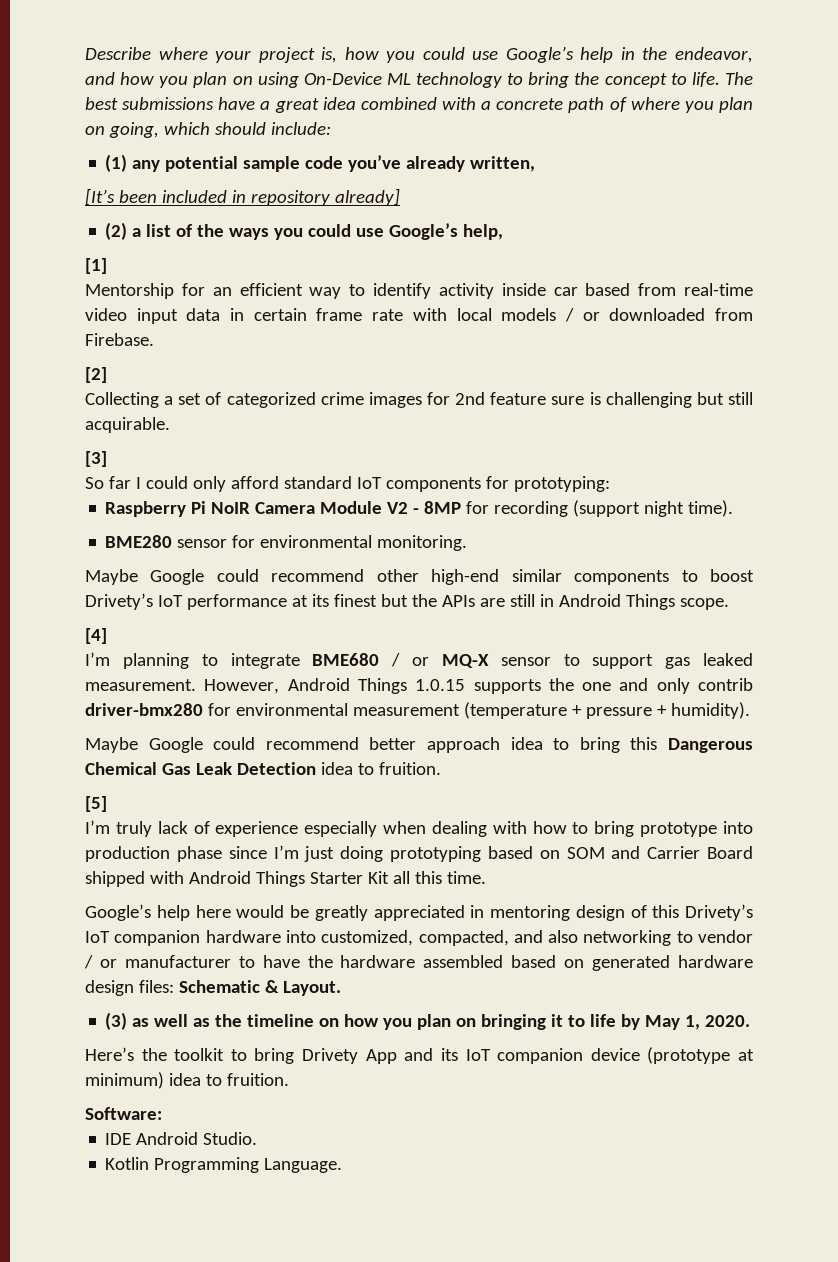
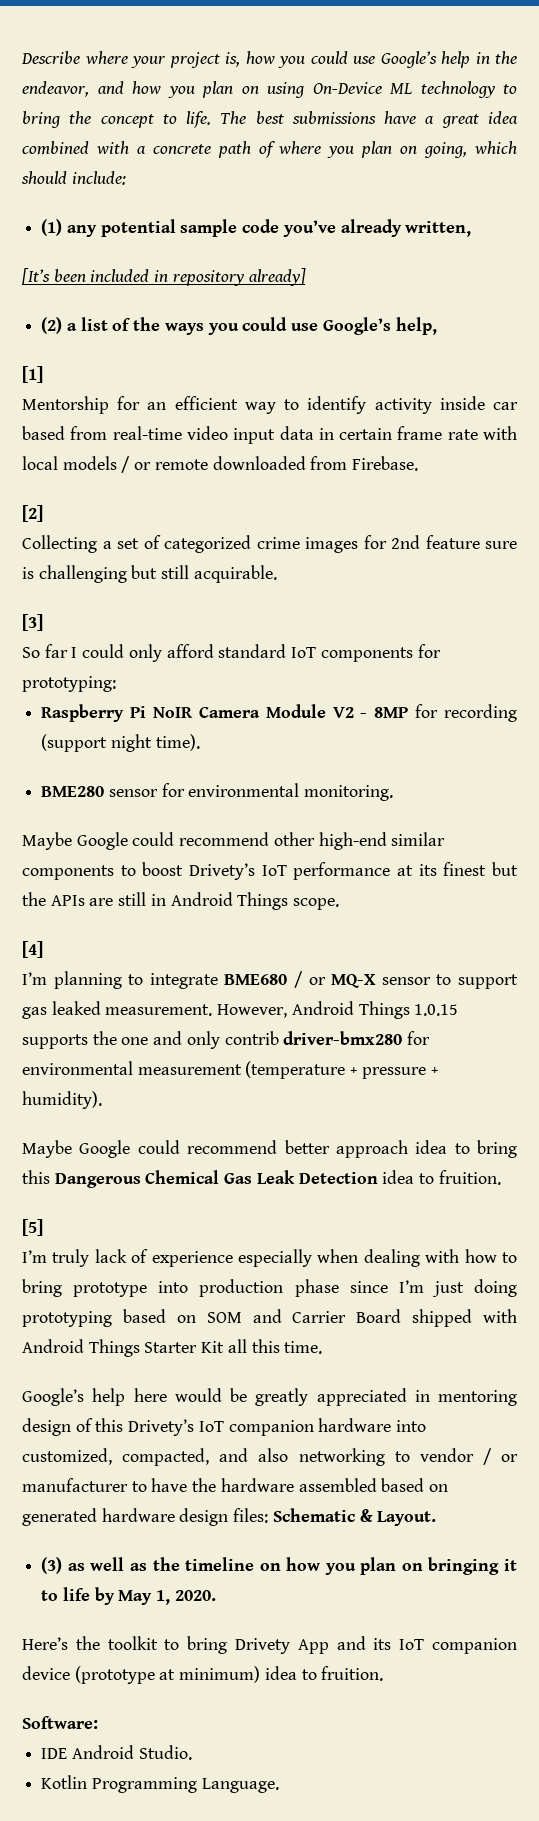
- Mentorship for an efficient way to identify activity inside car based from real-time video input data in certain frame rate with local models / or downloaded from Firebase.
+ Mentorship for an efficient way to identify activity inside car based from real-time video input data in certain frame rate with local models / or remote downloaded from Firebase.

